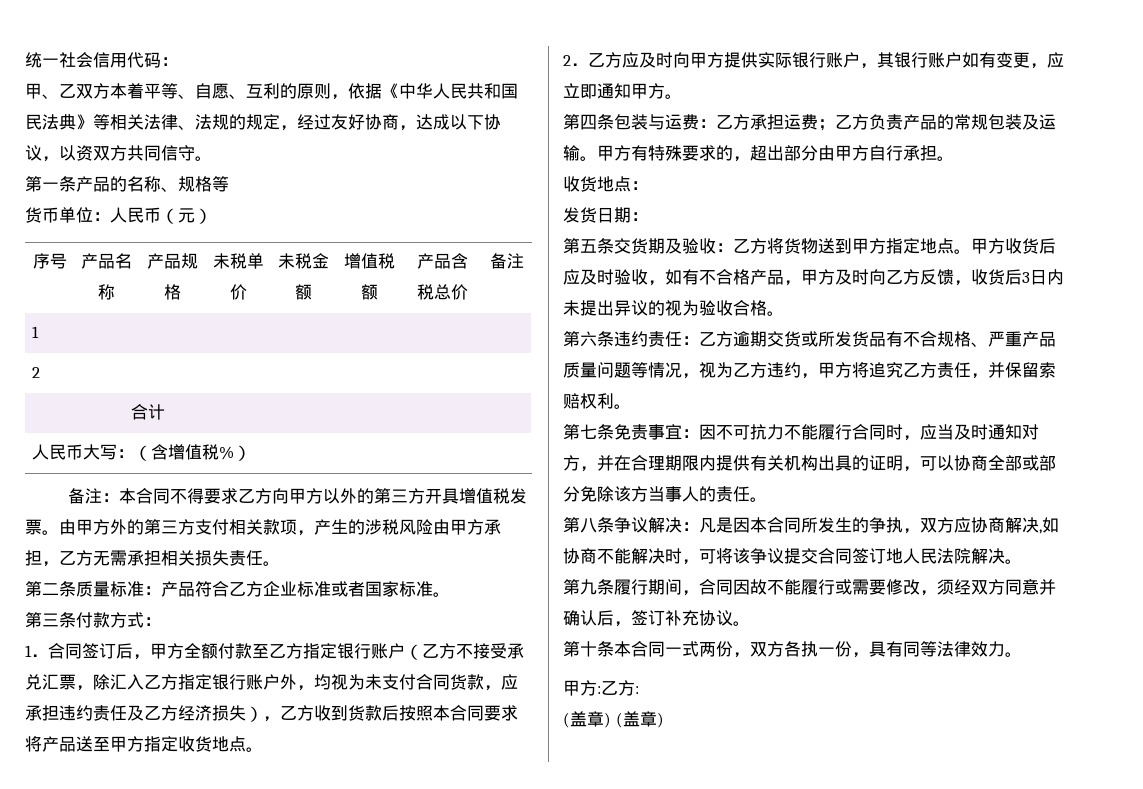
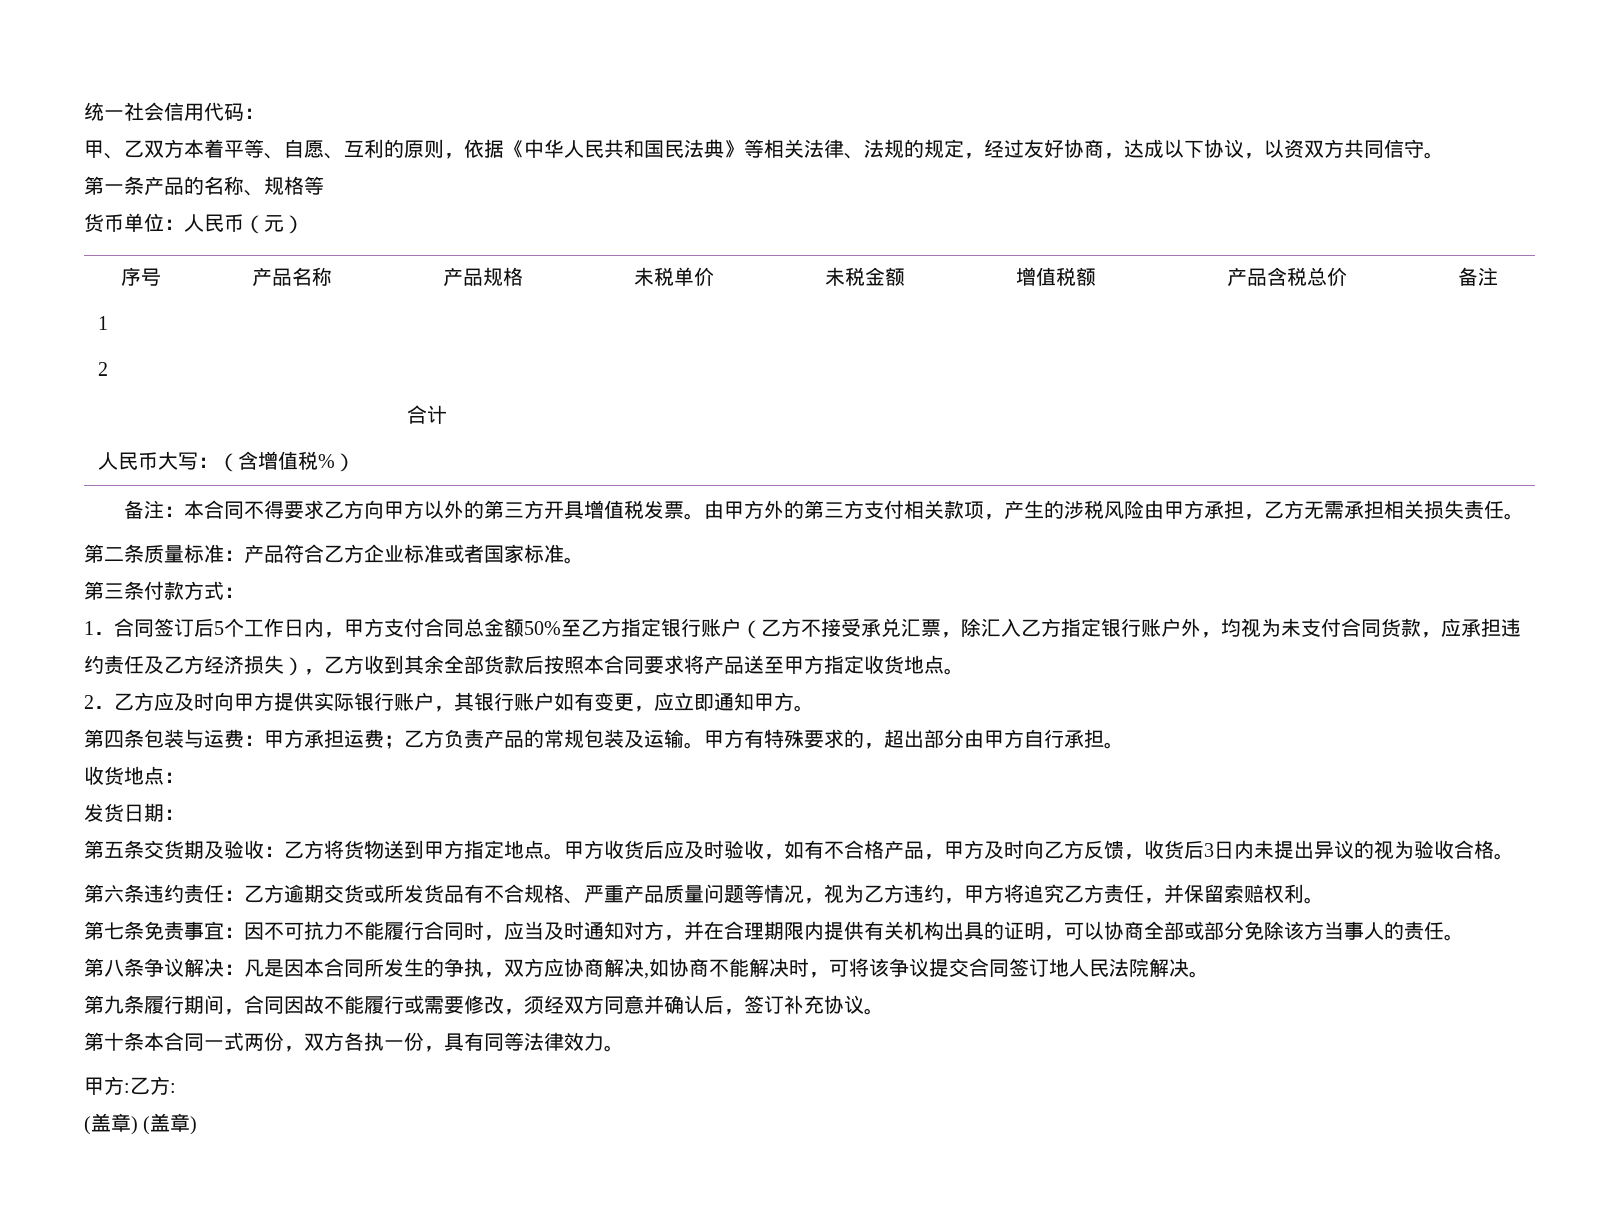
- 1．合同签订后，甲方全额付款至乙方指定银行账户（乙方不接受承兑汇票，除汇入乙方指定银行账户外，均视为未支付合同货款，应承担违约责任及乙方经济损失），乙方收到货款后按照本合同要求将产品送至甲方指定收货地点。
+ 1．合同签订后5个工作日内，甲方支付合同总金额50%至乙方指定银行账户（乙方不接受承兑汇票，除汇入乙方指定银行账户外，均视为未支付合同货款，应承担违约责任及乙方经济损失），乙方收到其余全部货款后按照本合同要求将产品送至甲方指定收货地点。
- 第四条包装与运费：乙方承担运费；乙方负责产品的常规包装及运输。
+ 第四条包装与运费：甲方承担运费；乙方负责产品的常规包装及运输。

